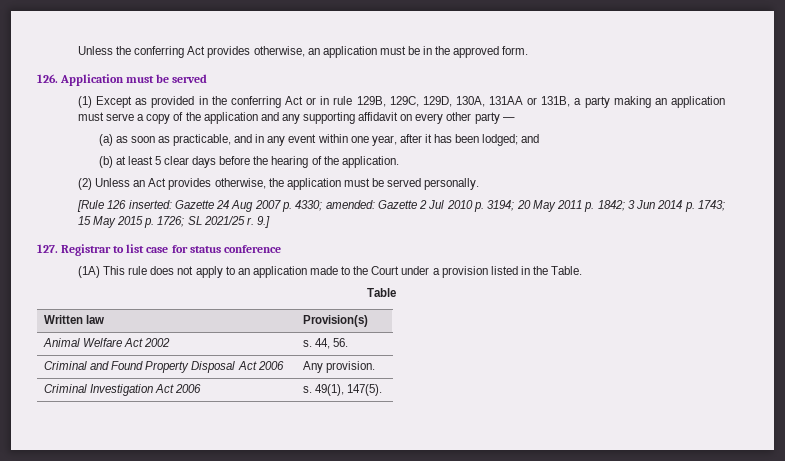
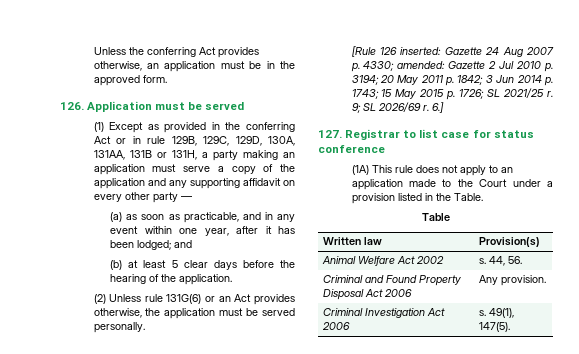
- (1) Except as provided in the conferring Act or in rule 129B, 129C, 129D, 130A, 131AA or 131B, a party making an application must serve a copy of the application and any supporting affidavit on every other party —
+ (1) Except as provided in the conferring Act or in rule 129B, 129C, 129D, 130A, 131AA, 131B or 131H, a party making an application must serve a copy of the application and any supporting affidavit on every other party —
- (2) Unless an Act provides otherwise, the application must be served personally.
+ (2) Unless rule 131G(6) or an Act provides otherwise, the application must be served personally.
- 9.]
+ 9; SL 2026/69 r. 6.]

